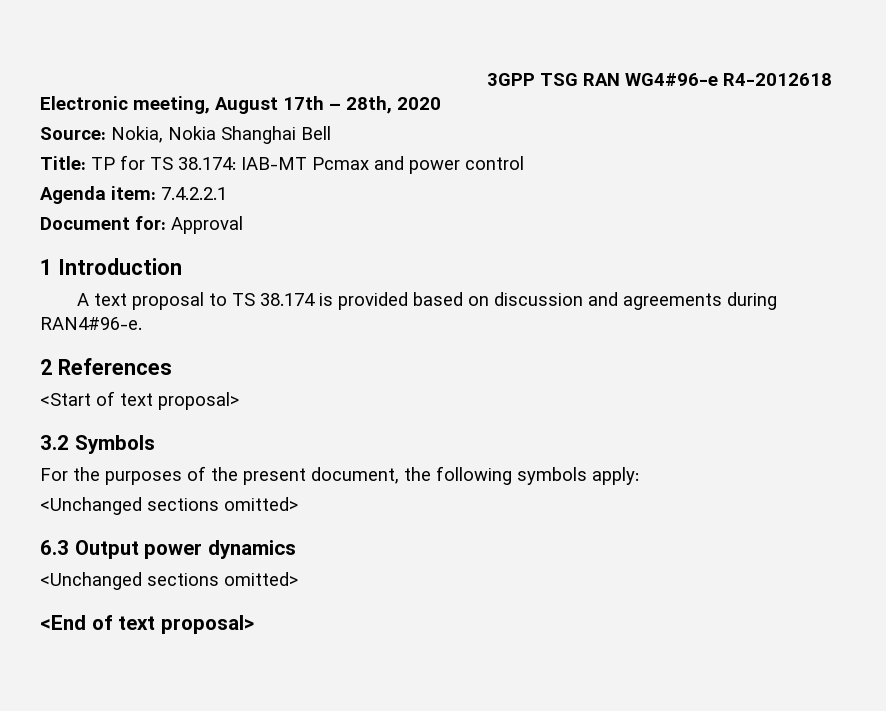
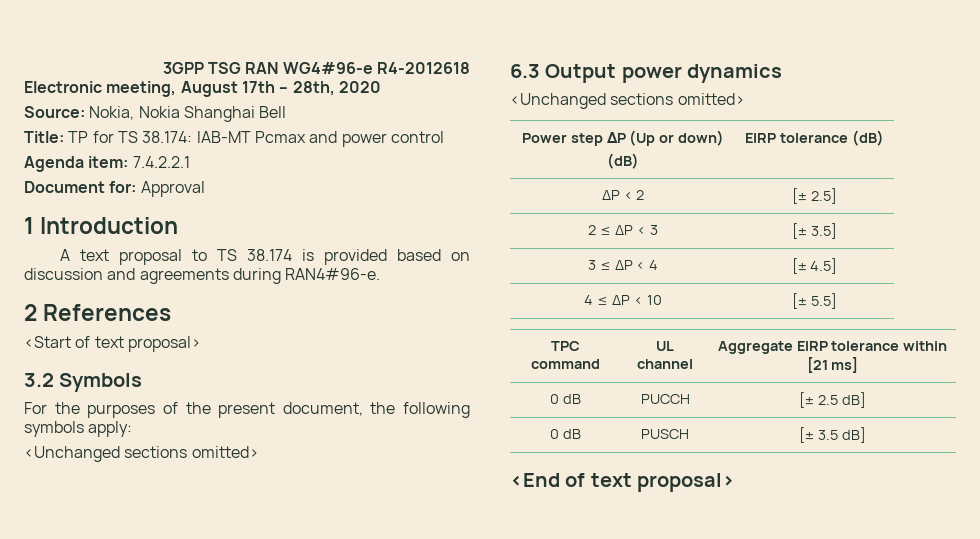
+ Power step ∆P (Up or down)
+ (dB) | EIRP tolerance (dB)
+ ΔP < 2 | [± 2.5]
+ 2 ≤ ΔP < 3 | [± 3.5]
+ 3 ≤ ΔP < 4 | [± 4.5]
+ 4 ≤ ΔP < 10 | [± 5.5]
+ TPC command | UL channel | Aggregate EIRP tolerance within [21 ms]
+ 0 dB | PUCCH | [± 2.5 dB]
+ 0 dB | PUSCH | [± 3.5 dB]

